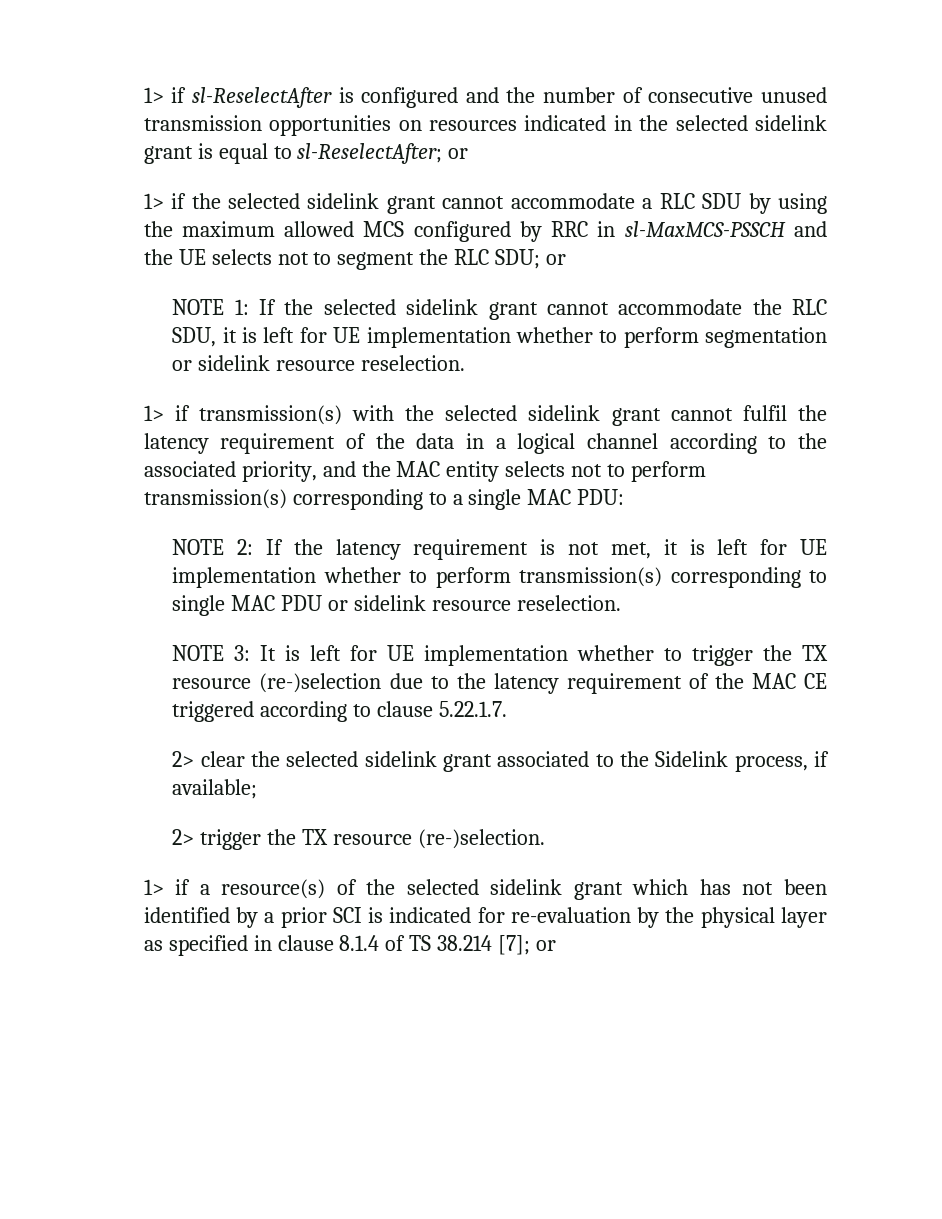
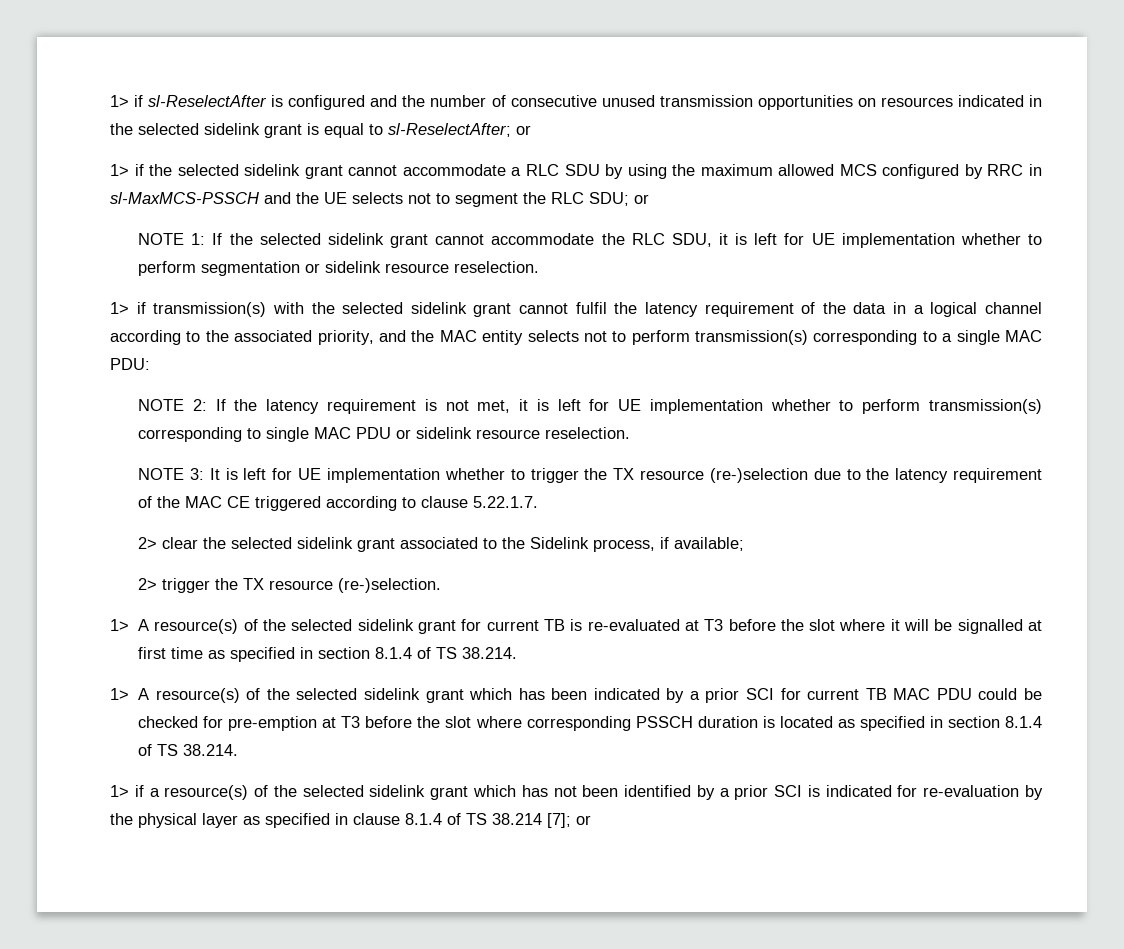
+ 1> A resource(s) of the selected sidelink grant for current TB is re-evaluated at T3 before the slot where it will be signalled at first time as specified in section 8.1.4 of TS 38.214.
+ 1> A resource(s) of the selected sidelink grant which has been indicated by a prior SCI for current TB MAC PDU could be checked for pre-emption at T3 before the slot where corresponding PSSCH duration is located as specified in section 8.1.4 of TS 38.214.

